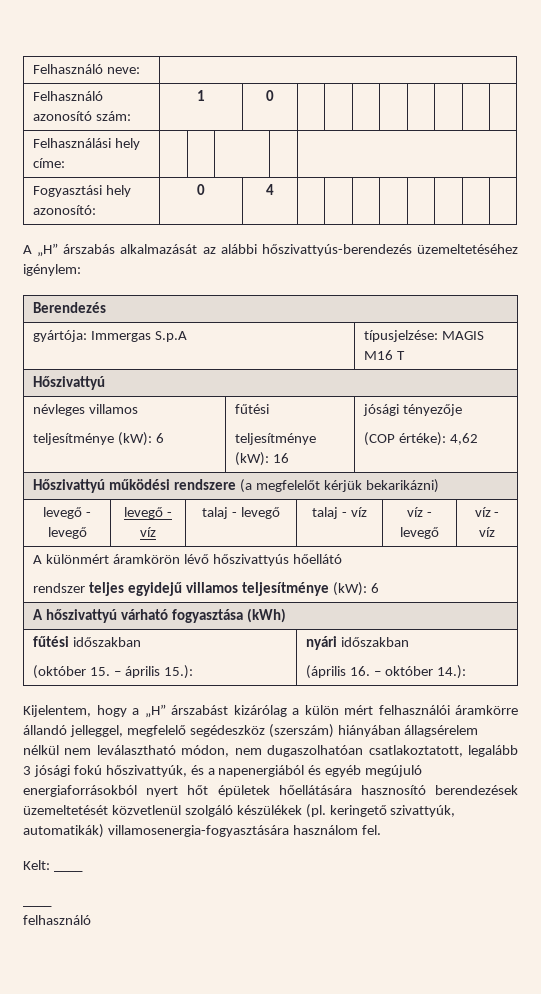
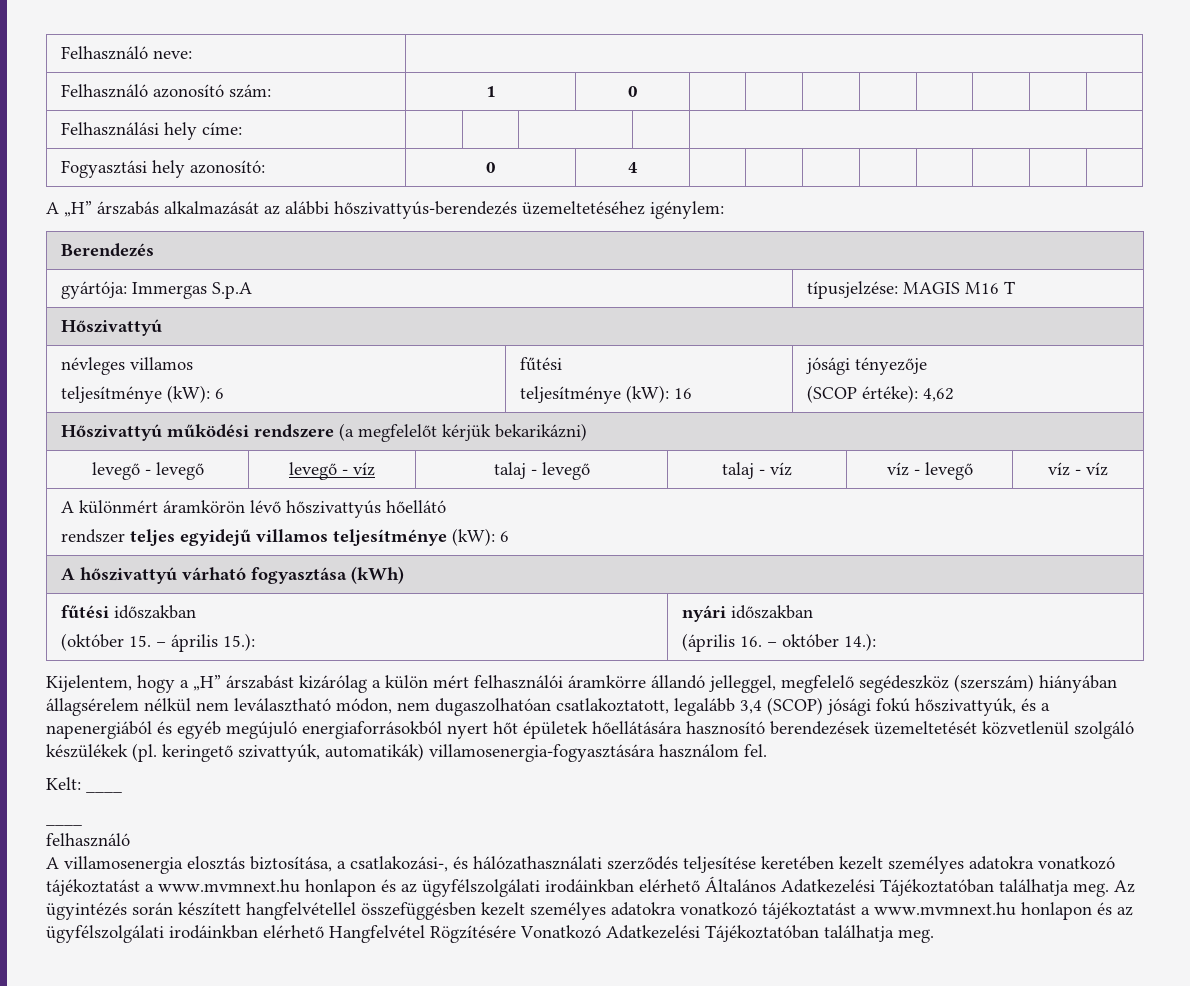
  névleges villamos
  teljesítménye (kW): 6 | fűtési
  teljesítménye (kW): 16 | jósági tényezője
- (COP értéke): 4,62
+ (SCOP értéke): 4,62
- Kijelentem, hogy a „H” árszabást kizárólag a külön mért felhasználói áramkörre állandó jelleggel, megfelelő segédeszköz (szerszám) hiányában állagsérelem nélkül nem leválasztható módon, nem dugaszolhatóan csatlakoztatott, legalább 3 jósági fokú hőszivattyúk, és a napenergiából és egyéb megújuló energiaforrásokból nyert hőt épületek hőellátására hasznosító berendezések üzemeltetését közvetlenül szolgáló készülékek (pl. keringető szivattyúk, automatikák) villamosenergia-fogyasztására használom fel.
+ Kijelentem, hogy a „H” árszabást kizárólag a külön mért felhasználói áramkörre állandó jelleggel, megfelelő segédeszköz (szerszám) hiányában állagsérelem nélkül nem leválasztható módon, nem dugaszolhatóan csatlakoztatott, legalább 3,4 (SCOP) jósági fokú hőszivattyúk, és a napenergiából és egyéb megújuló energiaforrásokból nyert hőt épületek hőellátására hasznosító berendezések üzemeltetését közvetlenül szolgáló készülékek (pl. keringető szivattyúk, automatikák) villamosenergia-fogyasztására használom fel.
+ A villamosenergia elosztás biztosítása, a csatlakozási-, és hálózathasználati szerződés teljesítése keretében kezelt személyes adatokra vonatkozó tájékoztatást a www.mvmnext.hu honlapon és az ügyfélszolgálati irodáinkban elérhető Általános Adatkezelési Tájékoztatóban találhatja meg. Az ügyintézés során készített hangfelvétellel összefüggésben kezelt személyes adatokra vonatkozó tájékoztatást a www.mvmnext.hu honlapon és az ügyfélszolgálati irodáinkban elérhető Hangfelvétel Rögzítésére Vonatkozó Adatkezelési Tájékoztatóban találhatja meg.

